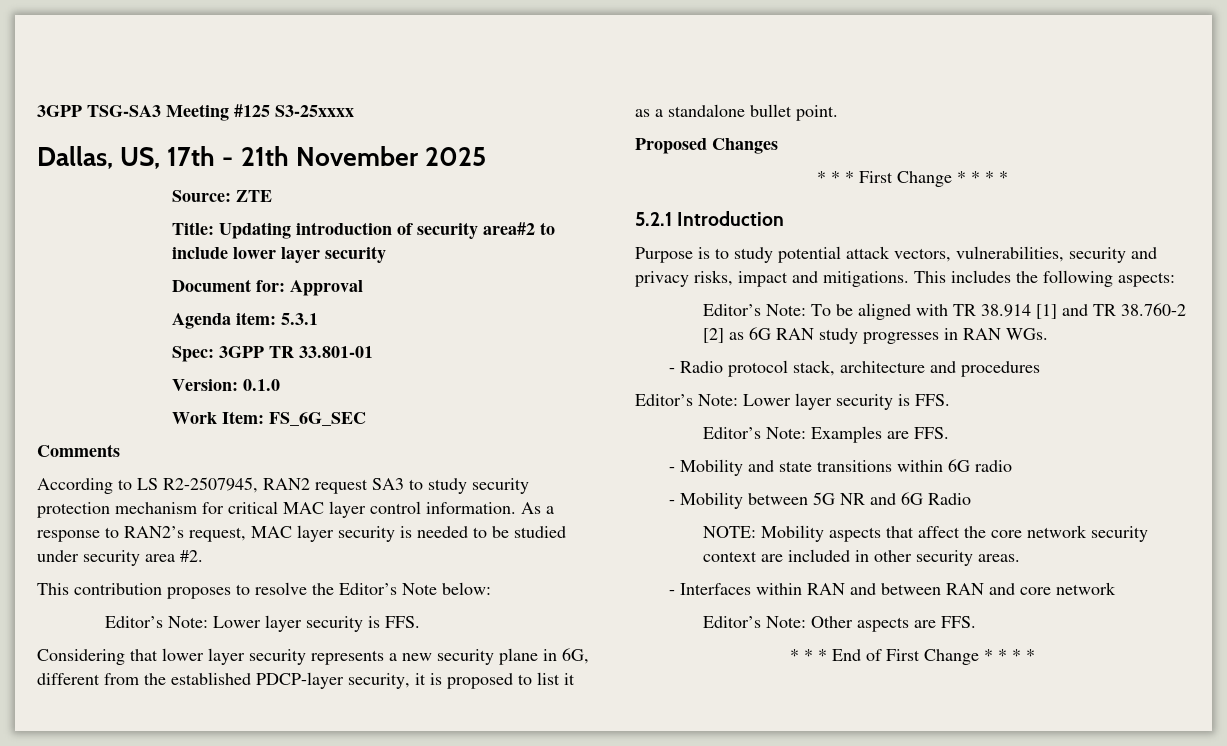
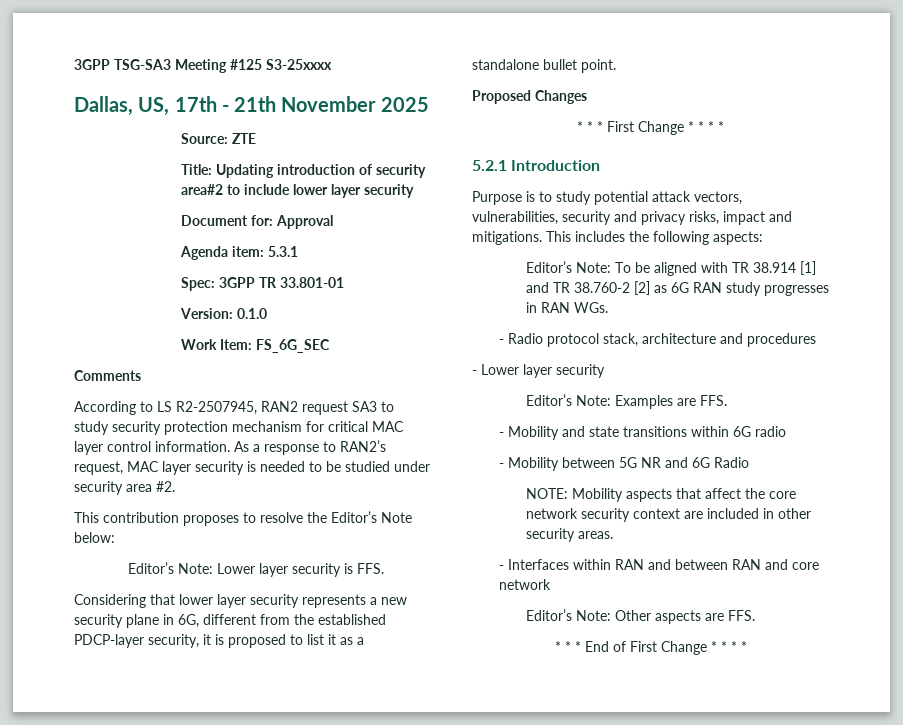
  - Radio protocol stack, architecture and procedures
- Editor’s Note: Lower layer security is FFS.
+ - Lower layer security

